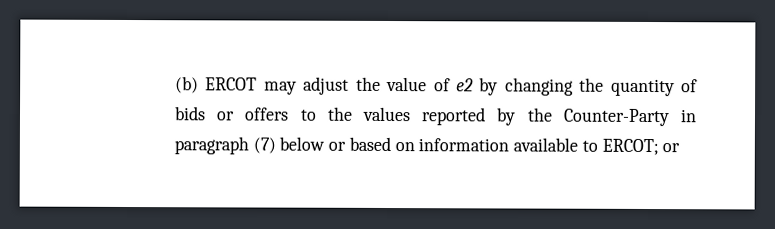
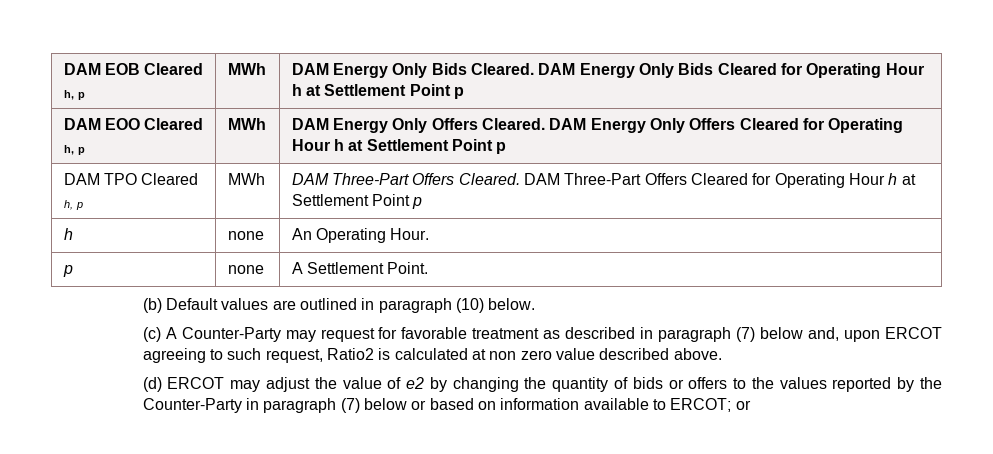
- (b) ERCOT may adjust the value of e2 by changing the quantity of bids or offers to the values reported by the Counter-Party in paragraph (7) below or based on information available to ERCOT; or
+ DAM EOB Cleared h, p | MWh | DAM Energy Only Bids Cleared. DAM Energy Only Bids Cleared for Operating Hour h at Settlement Point p
+ DAM EOO Cleared h, p | MWh | DAM Energy Only Offers Cleared. DAM Energy Only Offers Cleared for Operating Hour h at Settlement Point p
+ DAM TPO Cleared h, p | MWh | DAM Three-Part Offers Cleared. DAM Three-Part Offers Cleared for Operating Hour h at Settlement Point p
+ h | none | An Operating Hour.
+ p | none | A Settlement Point.
+ (b) Default values are outlined in paragraph (10) below.
+ (c) A Counter-Party may request for favorable treatment as described in paragraph (7) below and, upon ERCOT agreeing to such request, Ratio2 is calculated at non zero value described above.
+ (d) ERCOT may adjust the value of e2 by changing the quantity of bids or offers to the values reported by the Counter-Party in paragraph (7) below or based on information available to ERCOT; or

